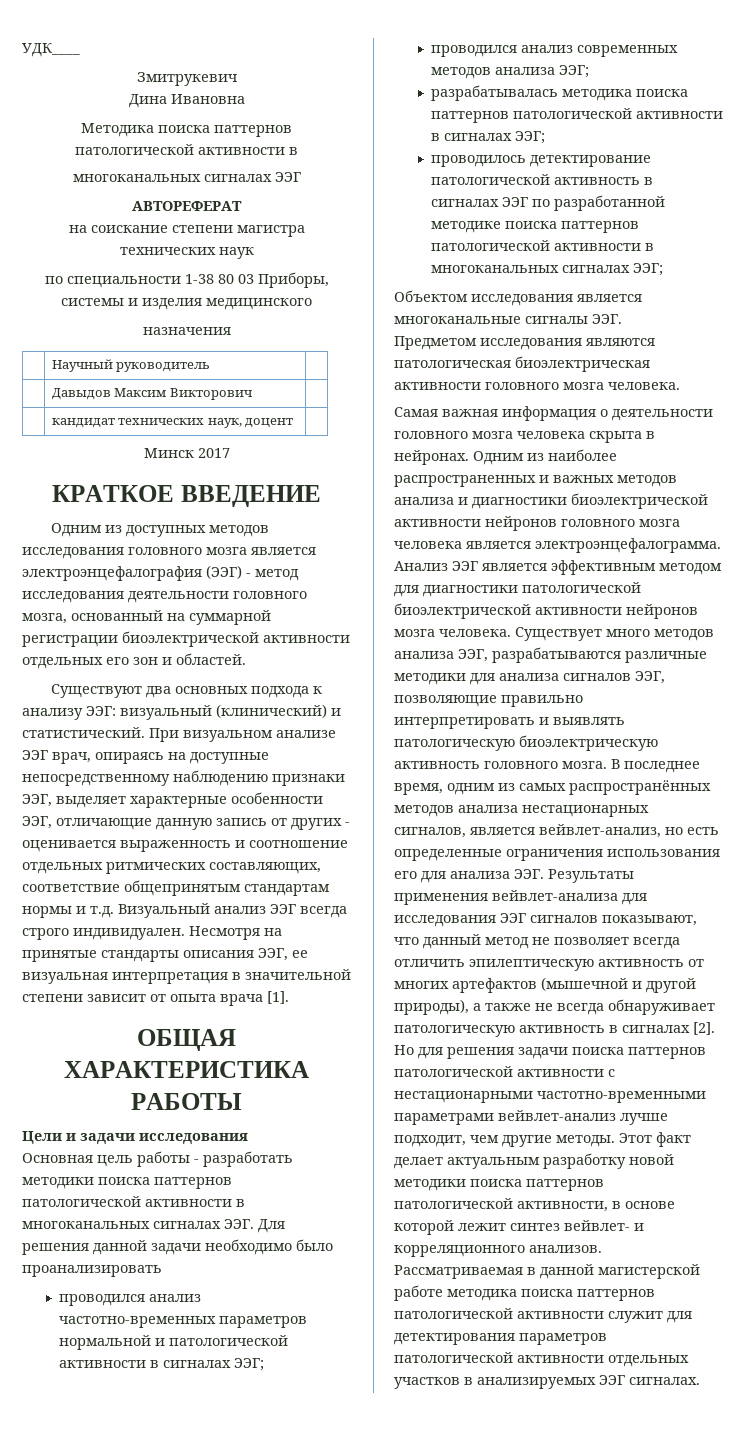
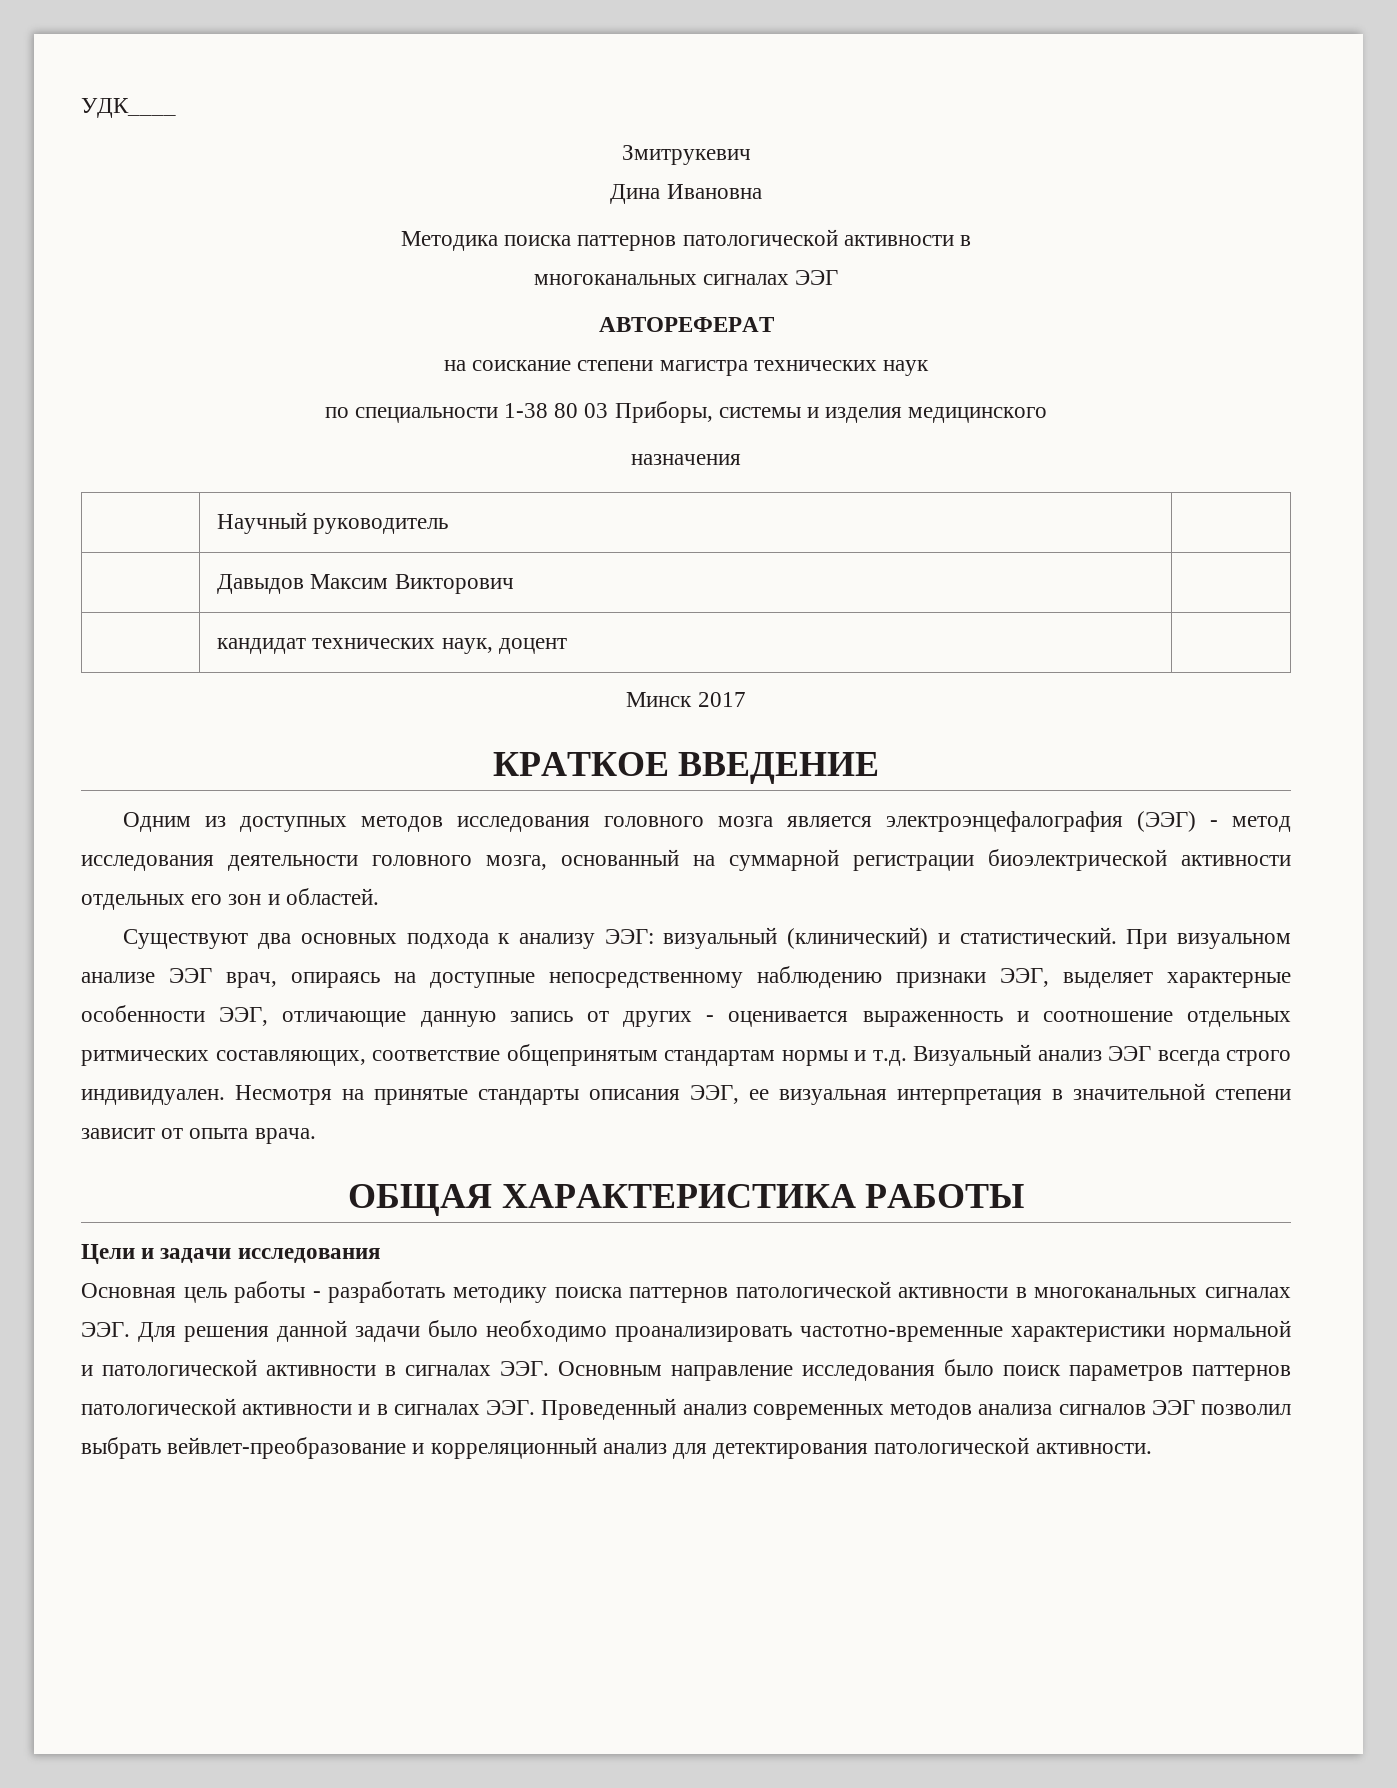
- Несмотря на принятые стандарты описания ЭЭГ, ее визуальная интерпретация в значительной степени зависит от опыта врача [1].
+ Несмотря на принятые стандарты описания ЭЭГ, ее визуальная интерпретация в значительной степени зависит от опыта врача.
- Основная цель работы - разработать методики поиска паттернов патологической активности в многоканальных сигналах ЭЭГ. Для решения данной задачи необходимо было проанализировать
- проводился анализ частотно-временных параметров нормальной и патологической активности в сигналах ЭЭГ;
- проводился анализ современных методов анализа ЭЭГ;
- разрабатывалась методика поиска паттернов патологической активности в сигналах ЭЭГ;
- проводилось детектирование патологической активность в сигналах ЭЭГ по разработанной методике поиска паттернов патологической активности в многоканальных сигналах ЭЭГ;
- Объектом исследования является многоканальные сигналы ЭЭГ.
- Предметом исследования являются патологическая биоэлектрическая активности головного мозга человека.
- Самая важная информация о деятельности головного мозга человека скрыта в нейронах. Одним из наиболее распространенных и важных методов анализа и диагностики биоэлектрической активности нейронов головного мозга человека является электроэнцефалограмма. Анализ ЭЭГ является эффективным методом для диагностики патологической биоэлектрической активности нейронов мозга человека. Существует много методов анализа ЭЭГ, разрабатываются различные методики для анализа сигналов ЭЭГ, позволяющие правильно интерпретировать и выявлять патологическую биоэлектрическую активность головного мозга. В последнее время, одним из самых распространённых методов анализа нестационарных сигналов, является вейвлет-анализ, но есть определенные ограничения использования его для анализа ЭЭГ. Результаты применения вейвлет-анализа для исследования ЭЭГ сигналов показывают, что данный метод не позволяет всегда отличить эпилептическую активность от многих артефактов (мышечной и другой природы), а также не всегда обнаруживает патологическую активность в сигналах [2]. Но для решения задачи поиска паттернов патологической активности с нестационарными частотно-временными параметрами вейвлет-анализ лучше подходит, чем другие методы. Этот факт делает актуальным разработку новой методики поиска паттернов патологической активности, в основе которой лежит синтез вейвлет- и корреляционного анализов. Рассматриваемая в данной магистерской работе методика поиска паттернов патологической активности служит для детектирования параметров патологической активности отдельных участков в анализируемых ЭЭГ сигналах.
+ Основная цель работы - разработать методику поиска паттернов патологической активности в многоканальных сигналах ЭЭГ. Для решения данной задачи было необходимо проанализировать частотно-временные характеристики нормальной и патологической активности в сигналах ЭЭГ. Основным направление исследования было поиск параметров паттернов патологической активности и в сигналах ЭЭГ. Проведенный анализ современных методов анализа сигналов ЭЭГ позволил выбрать вейвлет-преобразование и корреляционный анализ для детектирования патологической активности.

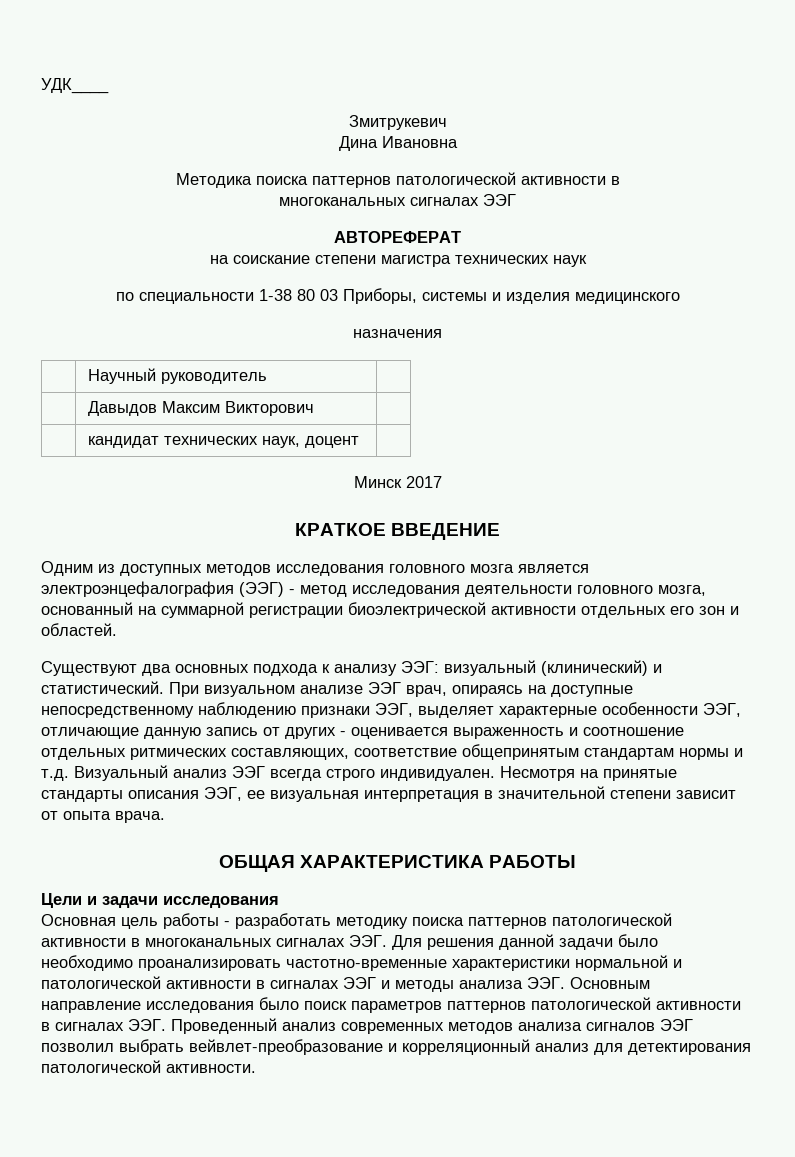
- Основная цель работы - разработать методику поиска паттернов патологической активности в многоканальных сигналах ЭЭГ. Для решения данной задачи было необходимо проанализировать частотно-временные характеристики нормальной и патологической активности в сигналах ЭЭГ. Основным направление исследования было поиск параметров паттернов патологической активности и в сигналах ЭЭГ. Проведенный анализ современных методов анализа сигналов ЭЭГ позволил выбрать вейвлет-преобразование и корреляционный анализ для детектирования патологической активности.
+ Основная цель работы - разработать методику поиска паттернов патологической активности в многоканальных сигналах ЭЭГ. Для решения данной задачи было необходимо проанализировать частотно-временные характеристики нормальной и патологической активности в сигналах ЭЭГ и методы анализа ЭЭГ. Основным направление исследования было поиск параметров паттернов патологической активности в сигналах ЭЭГ. Проведенный анализ современных методов анализа сигналов ЭЭГ позволил выбрать вейвлет-преобразование и корреляционный анализ для детектирования патологической активности.

